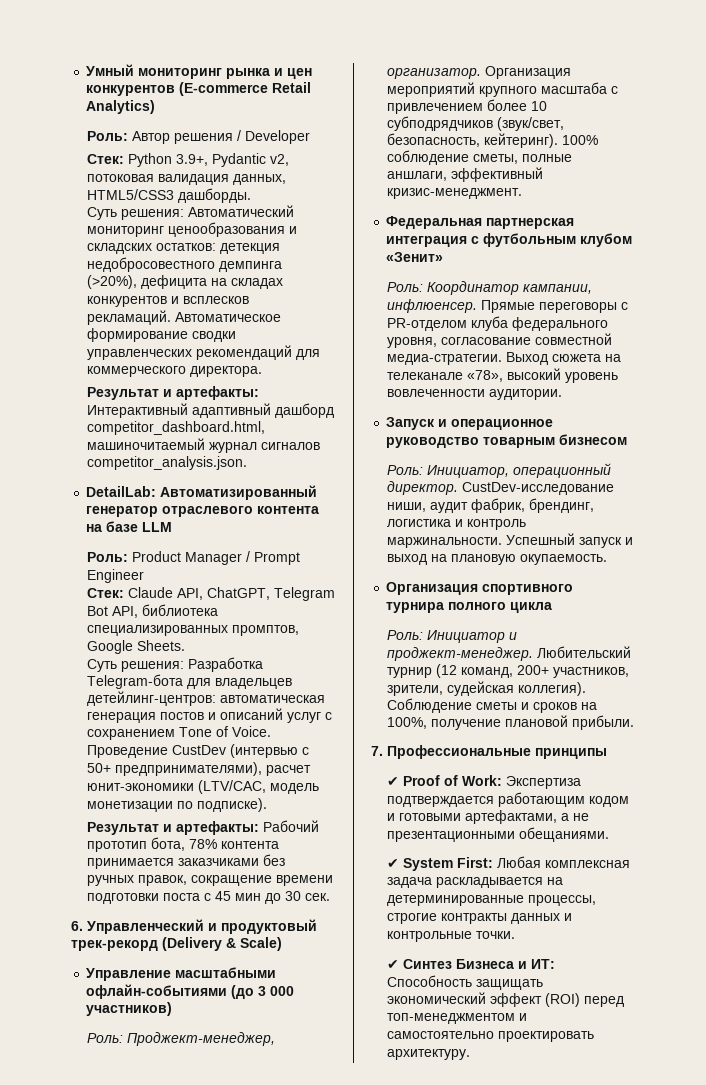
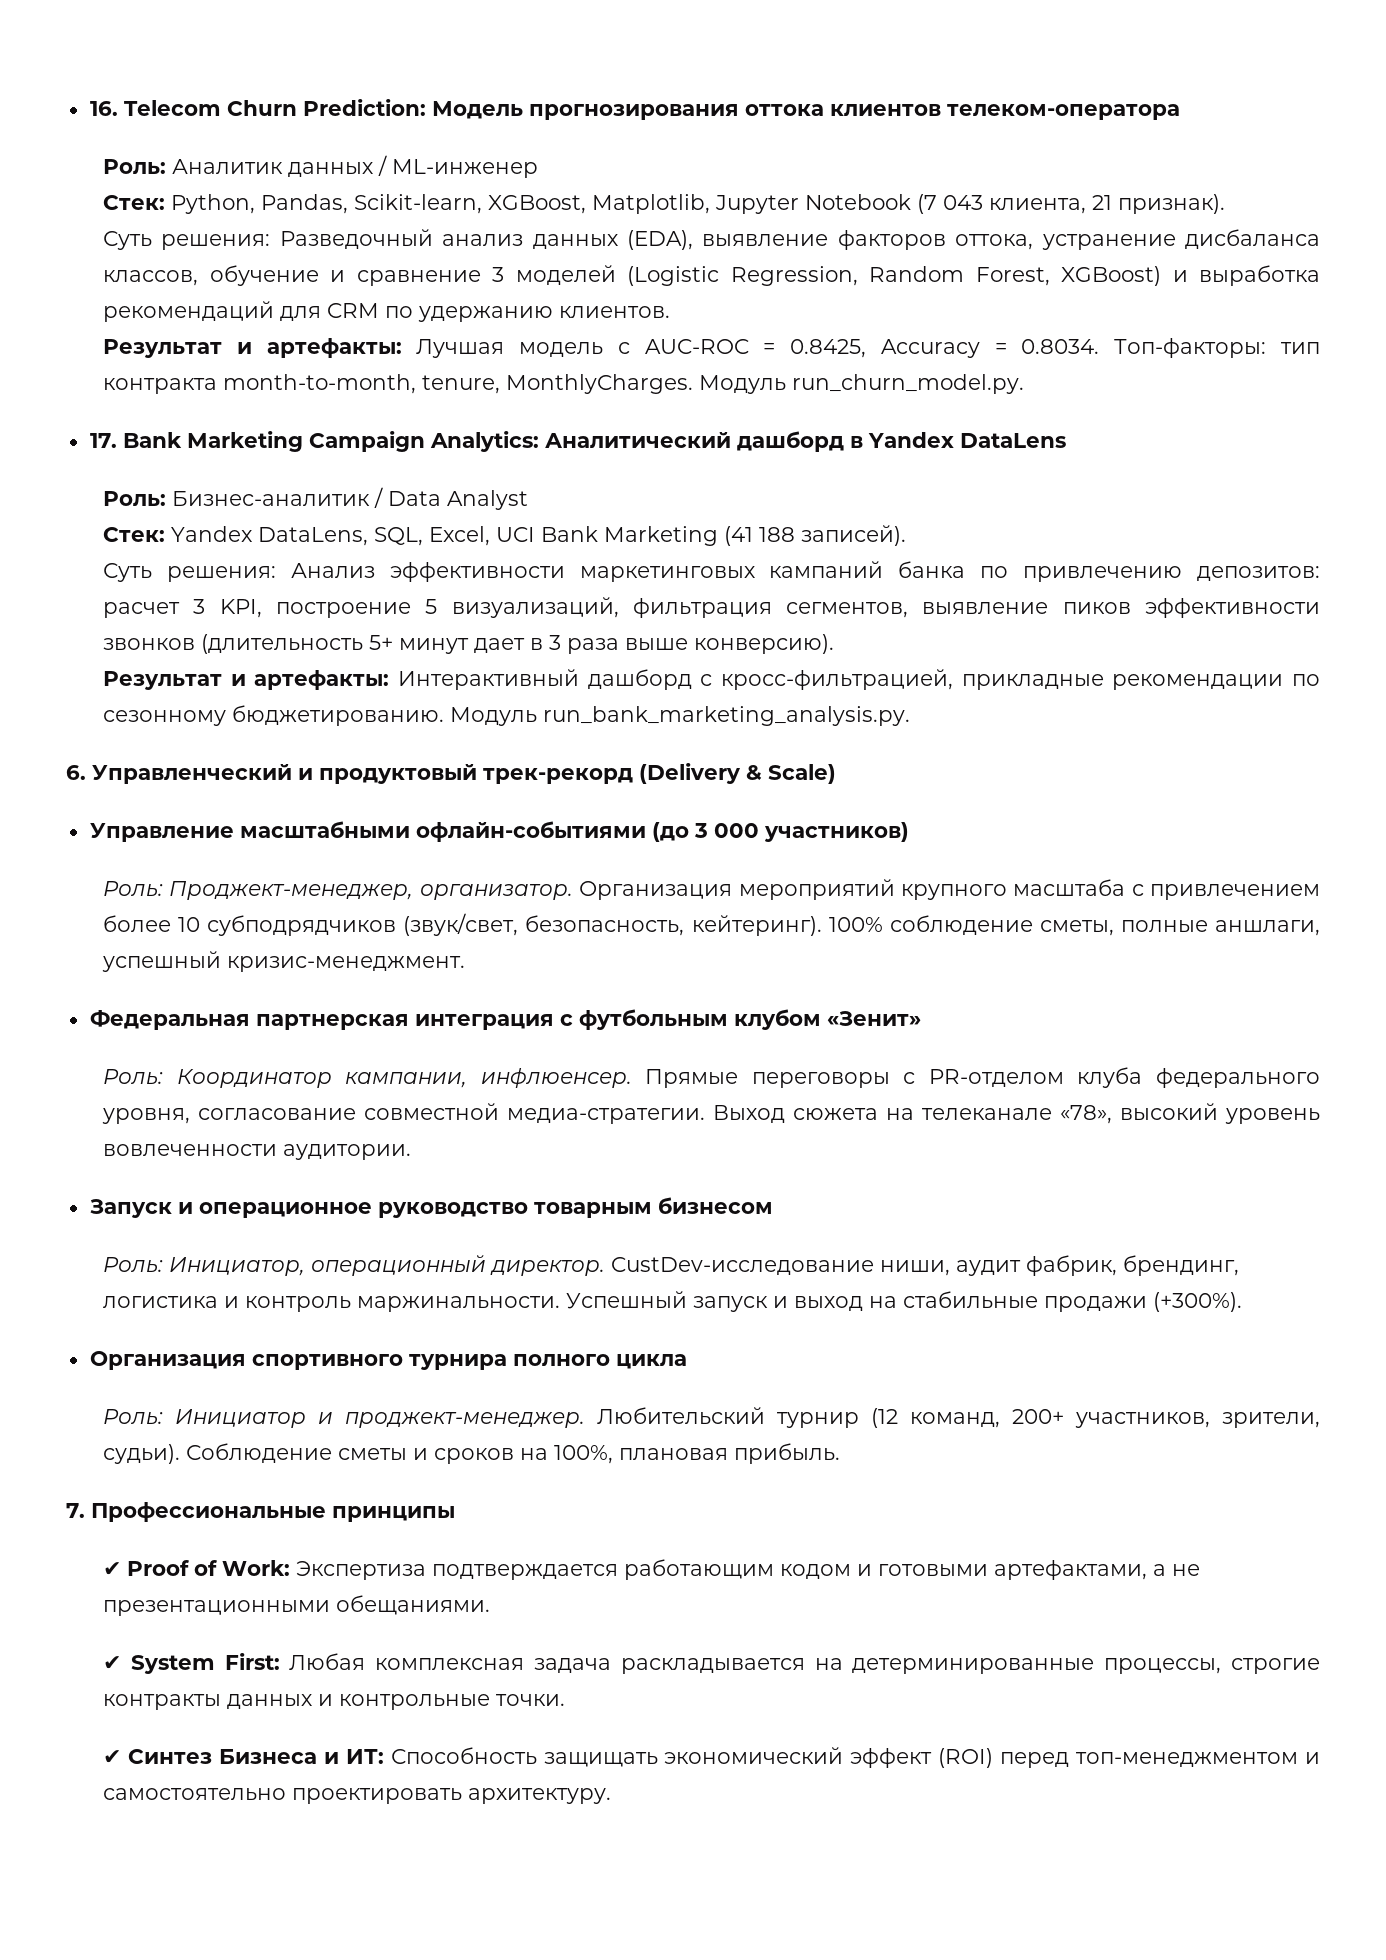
- Умный мониторинг рынка и цен конкурентов (E-commerce Retail Analytics)
- Роль: Автор решения / Developer
- Стек: Python 3.9+, Pydantic v2, потоковая валидация данных, HTML5/CSS3 дашборды.
- Суть решения: Автоматический мониторинг ценообразования и складских остатков: детекция недобросовестного демпинга (>20%), дефицита на складах конкурентов и всплесков рекламаций. Автоматическое формирование сводки управленческих рекомендаций для коммерческого директора.
- Результат и артефакты: Интерактивный адаптивный дашборд competitor_dashboard.html, машиночитаемый журнал сигналов competitor_analysis.json.
- DetailLab: Автоматизированный генератор отраслевого контента на базе LLM
- Роль: Product Manager / Prompt Engineer
- Стек: Claude API, ChatGPT, Telegram Bot API, библиотека специализированных промптов, Google Sheets.
- Суть решения: Разработка Telegram-бота для владельцев детейлинг-центров: автоматическая генерация постов и описаний услуг с сохранением Tone of Voice. Проведение CustDev (интервью с 50+ предпринимателями), расчет юнит-экономики (LTV/CAC, модель монетизации по подписке).
- Результат и артефакты: Рабочий прототип бота, 78% контента принимается заказчиками без ручных правок, сокращение времени подготовки поста с 45 мин до 30 сек.
+ 16. Telecom Churn Prediction: Модель прогнозирования оттока клиентов телеком-оператора
+ Роль: Аналитик данных / ML-инженер
+ Стек: Python, Pandas, Scikit-learn, XGBoost, Matplotlib, Jupyter Notebook (7 043 клиента, 21 признак).
+ Суть решения: Разведочный анализ данных (EDA), выявление факторов оттока, устранение дисбаланса классов, обучение и сравнение 3 моделей (Logistic Regression, Random Forest, XGBoost) и выработка рекомендаций для CRM по удержанию клиентов.
+ Результат и артефакты: Лучшая модель с AUC-ROC = 0.8425, Accuracy = 0.8034. Топ-факторы: тип контракта month-to-month, tenure, MonthlyCharges. Модуль run_churn_model.py.
+ 17. Bank Marketing Campaign Analytics: Аналитический дашборд в Yandex DataLens
+ Роль: Бизнес-аналитик / Data Analyst
+ Стек: Yandex DataLens, SQL, Excel, UCI Bank Marketing (41 188 записей).
+ Суть решения: Анализ эффективности маркетинговых кампаний банка по привлечению депозитов: расчет 3 KPI, построение 5 визуализаций, фильтрация сегментов, выявление пиков эффективности звонков (длительность 5+ минут дает в 3 раза выше конверсию).
+ Результат и артефакты: Интерактивный дашборд с кросс-фильтрацией, прикладные рекомендации по сезонному бюджетированию. Модуль run_bank_marketing_analysis.py.
- 100% соблюдение сметы, полные аншлаги, эффективный кризис-менеджмент.
+ 100% соблюдение сметы, полные аншлаги, успешный кризис-менеджмент.
- Успешный запуск и выход на плановую окупаемость.
+ Успешный запуск и выход на стабильные продажи (+300%).
- Любительский турнир (12 команд, 200+ участников, зрители, судейская коллегия).
+ Любительский турнир (12 команд, 200+ участников, зрители, судьи).
- Соблюдение сметы и сроков на 100%, получение плановой прибыли.
+ Соблюдение сметы и сроков на 100%, плановая прибыль.

